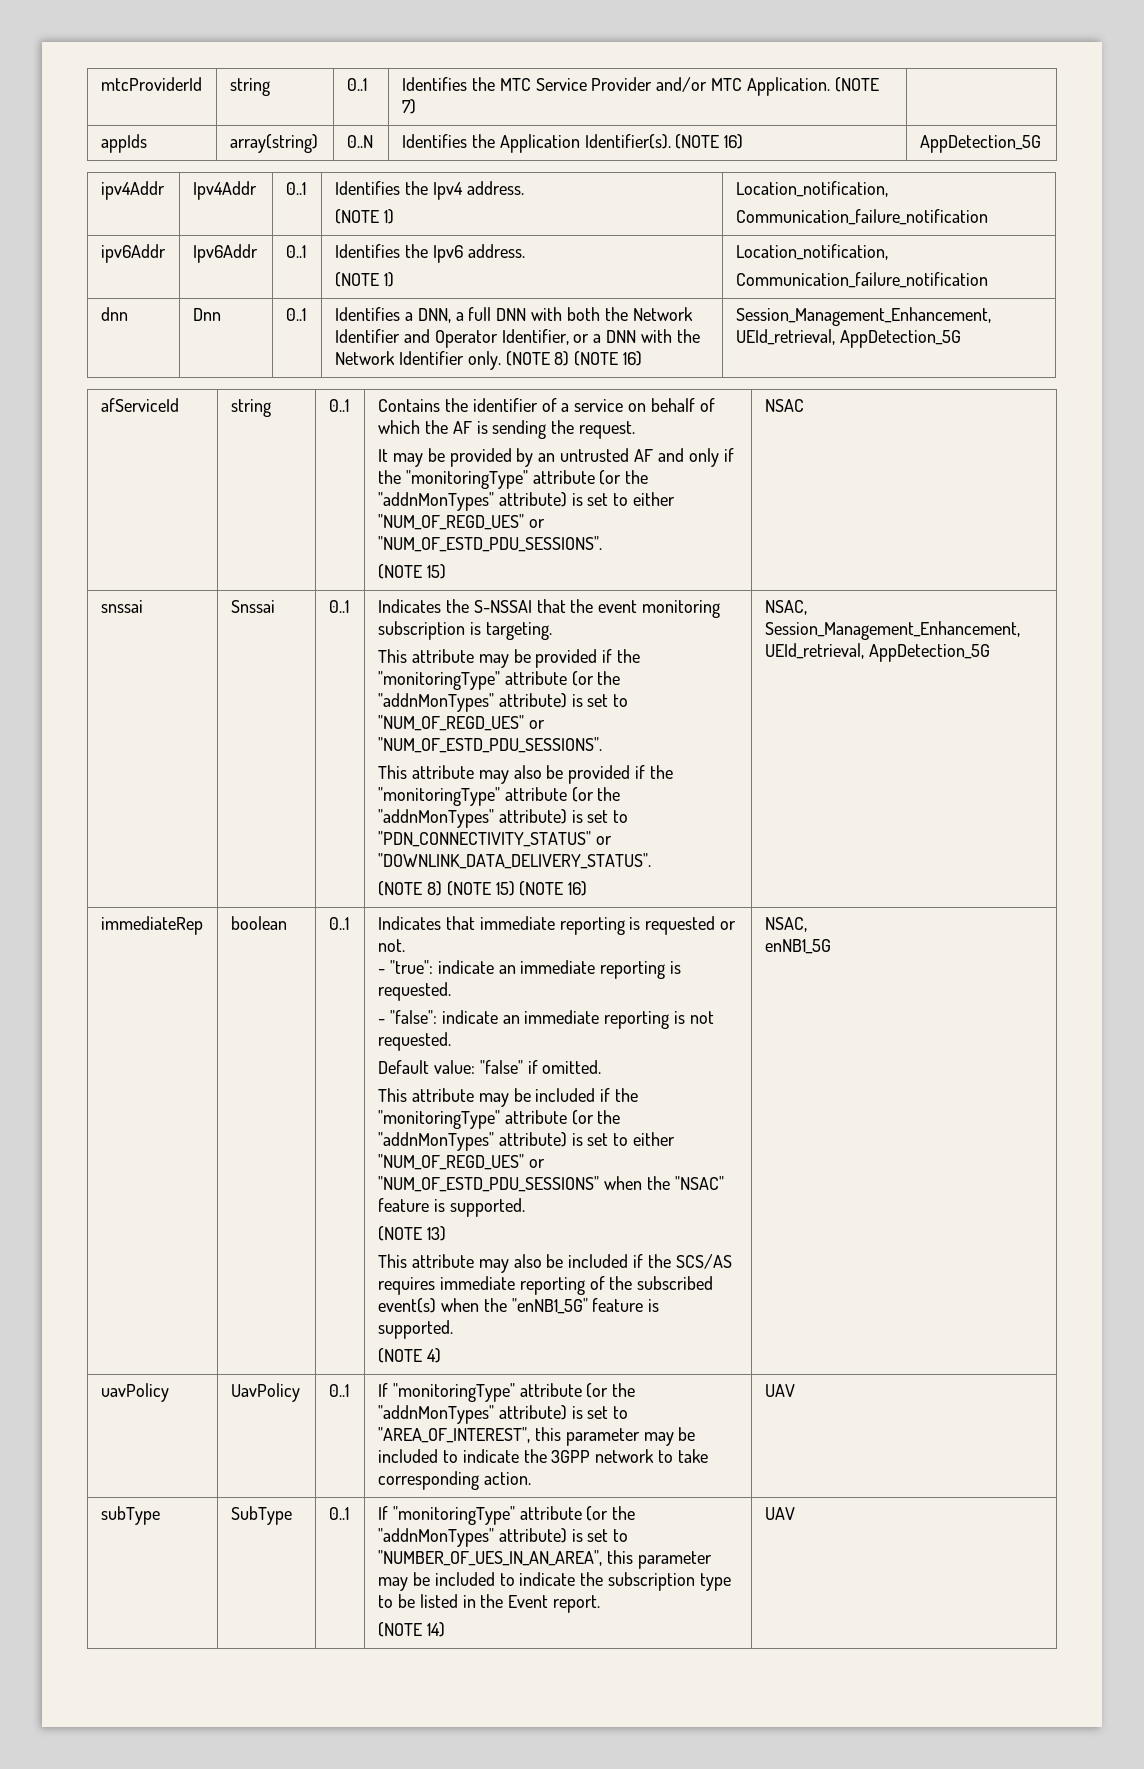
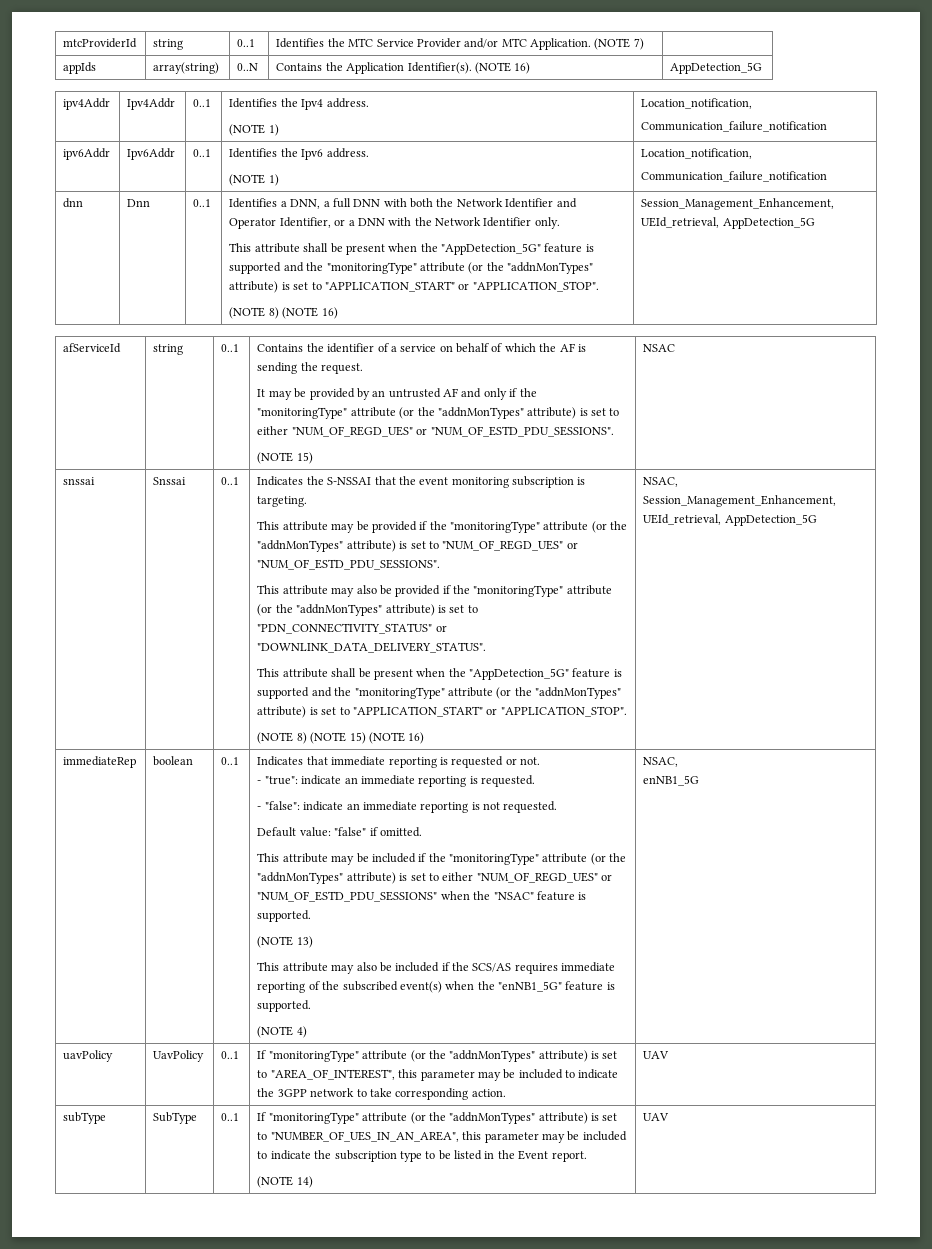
- appIds | array(string) | 0..N | Identifies the Application Identifier(s). (NOTE 16) | AppDetection_5G
+ appIds | array(string) | 0..N | Contains the Application Identifier(s). (NOTE 16) | AppDetection_5G
- Identifies a DNN, a full DNN with both the Network Identifier and Operator Identifier, or a DNN with the Network Identifier only. (NOTE 8) (NOTE 16)
+ Identifies a DNN, a full DNN with both the Network Identifier and Operator Identifier, or a DNN with the Network Identifier only.
+ This attribute shall be present when the "AppDetection_5G" feature is supported and the "monitoringType" attribute (or the "addnMonTypes" attribute) is set to "APPLICATION_START" or "APPLICATION_STOP".
+ (NOTE 8) (NOTE 16)
  This attribute may also be provided if the "monitoringType" attribute (or the "addnMonTypes" attribute) is set to "PDN_CONNECTIVITY_STATUS" or "DOWNLINK_DATA_DELIVERY_STATUS".
+ This attribute shall be present when the "AppDetection_5G" feature is supported and the "monitoringType" attribute (or the "addnMonTypes" attribute) is set to "APPLICATION_START" or "APPLICATION_STOP".

